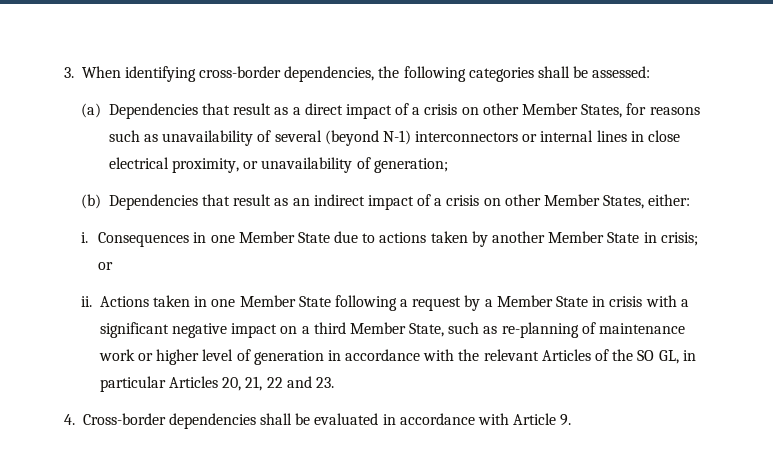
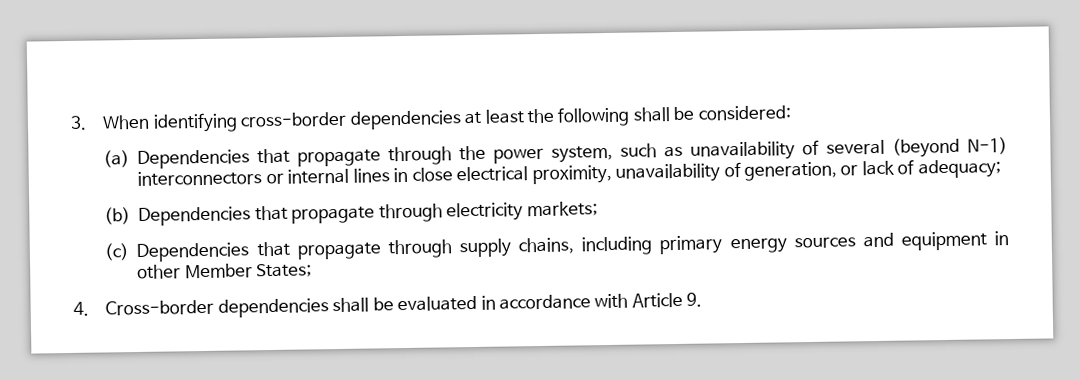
- 3. When identifying cross-border dependencies, the following categories shall be assessed:
+ 3. When identifying cross-border dependencies at least the following shall be considered:
- (a) Dependencies that result as a direct impact of a crisis on other Member States, for reasons such as unavailability of several (beyond N-1) interconnectors or internal lines in close electrical proximity, or unavailability of generation;
- (b) Dependencies that result as an indirect impact of a crisis on other Member States, either:
- i. Consequences in one Member State due to actions taken by another Member State in crisis; or
- ii. Actions taken in one Member State following a request by a Member State in crisis with a significant negative impact on a third Member State, such as re-planning of maintenance work or higher level of generation in accordance with the relevant Articles of the SO GL, in particular Articles 20, 21, 22 and 23.
+ (a) Dependencies that propagate through the power system, such as unavailability of several (beyond N-1) interconnectors or internal lines in close electrical proximity, unavailability of generation, or lack of adequacy;
+ (b) Dependencies that propagate through electricity markets;
+ (c) Dependencies that propagate through supply chains, including primary energy sources and equipment in other Member States;

